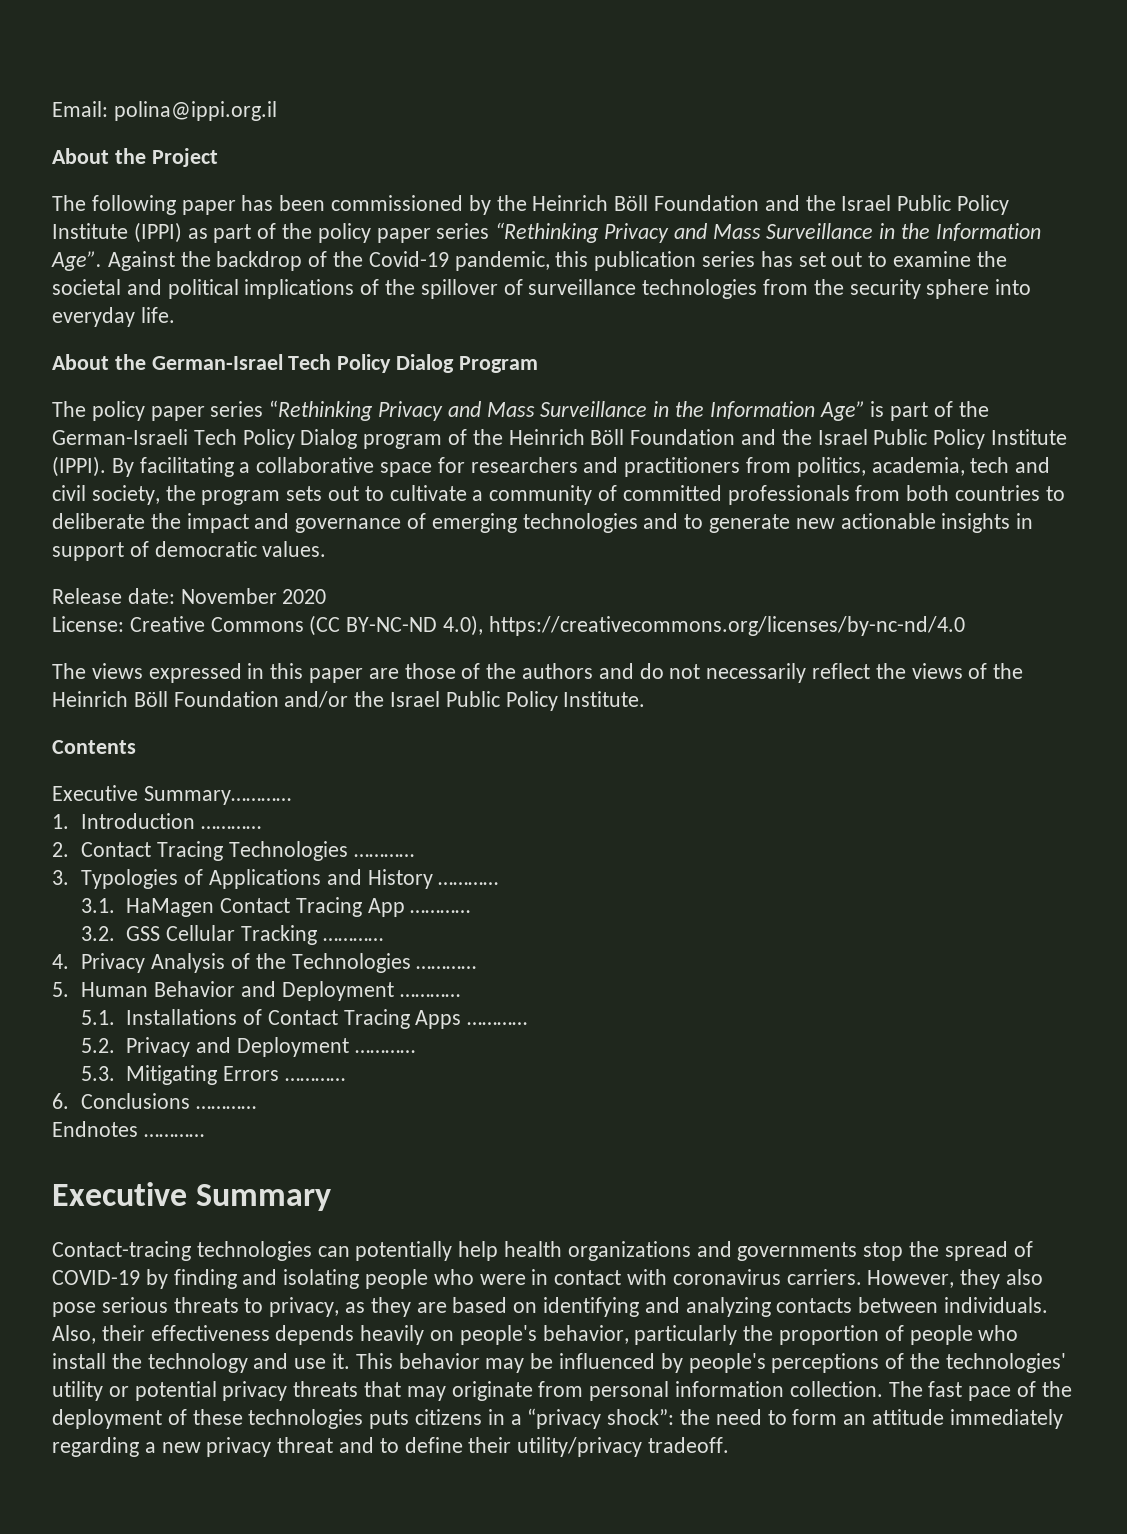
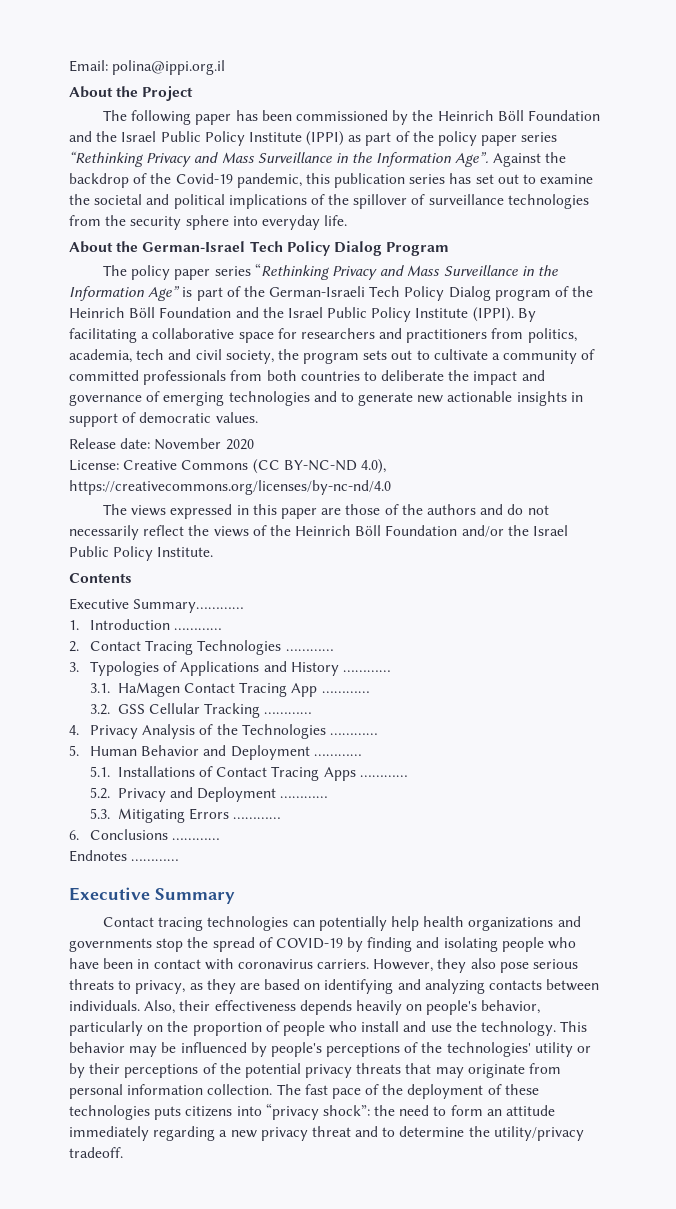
- Contact-tracing technologies can potentially help health organizations and governments stop the spread of COVID-19 by finding and isolating people who were in contact with coronavirus carriers.
+ Contact tracing technologies can potentially help health organizations and governments stop the spread of COVID-19 by finding and isolating people who have been in contact with coronavirus carriers.
- Also, their effectiveness depends heavily on people's behavior, particularly the proportion of people who install the technology and use it.
+ Also, their effectiveness depends heavily on people's behavior, particularly on the proportion of people who install and use the technology.
- This behavior may be influenced by people's perceptions of the technologies' utility or potential privacy threats that may originate from personal information collection.
+ This behavior may be influenced by people's perceptions of the technologies' utility or by their perceptions of the potential privacy threats that may originate from personal information collection.
- The fast pace of the deployment of these technologies puts citizens in a “privacy shock”: the need to form an attitude immediately regarding a new privacy threat and to define their utility/privacy tradeoff.
+ The fast pace of the deployment of these technologies puts citizens into “privacy shock”: the need to form an attitude immediately regarding a new privacy threat and to determine the utility/privacy tradeoff.

